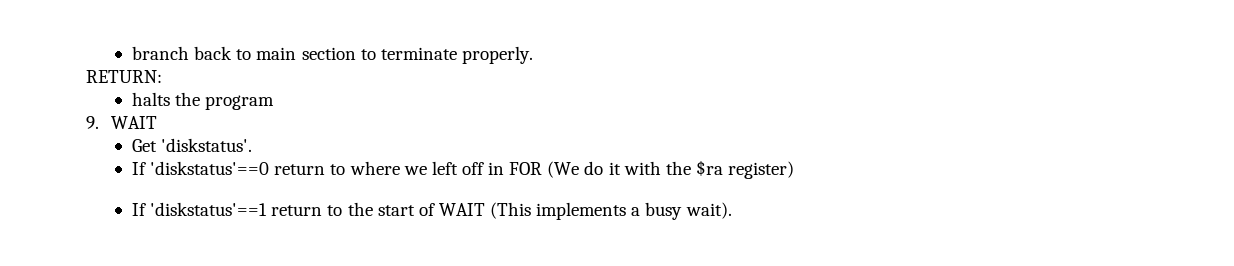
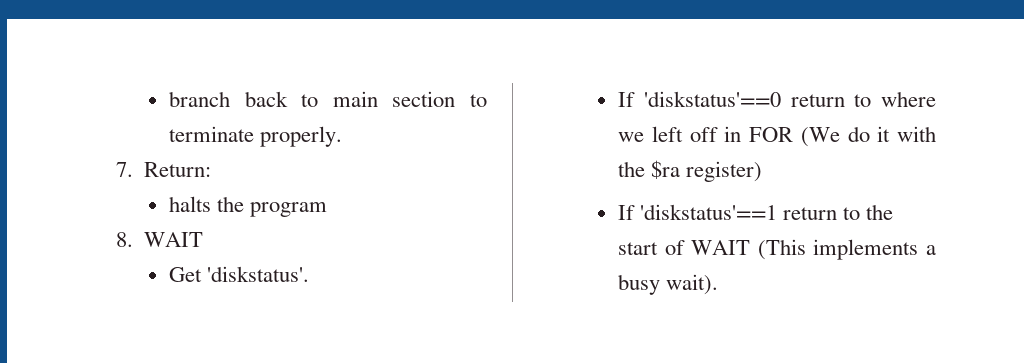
- RETURN:
+ 7. Return:
- 9. WAIT
+ 8. WAIT

